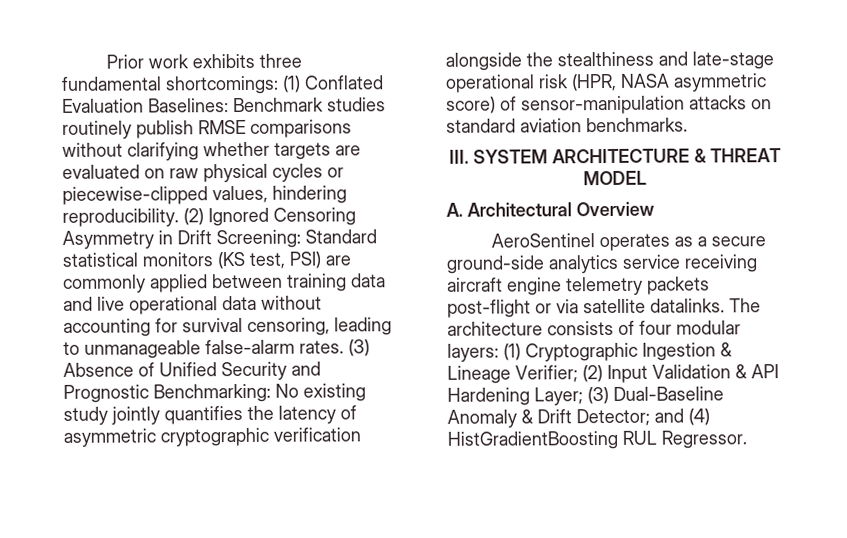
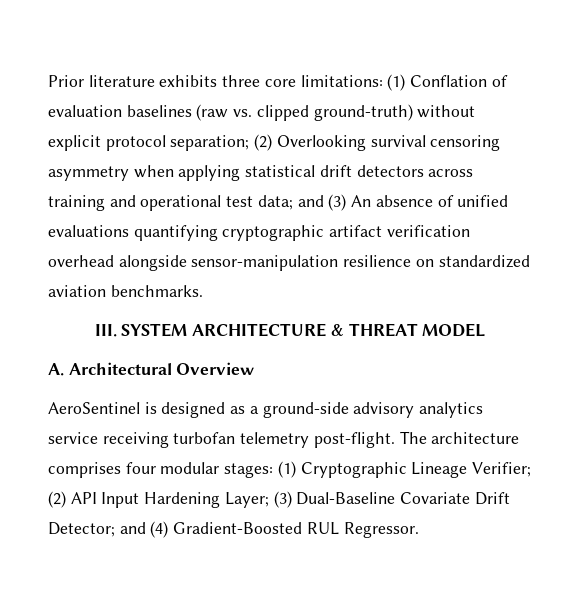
- Prior work exhibits three fundamental shortcomings: (1) Conflated Evaluation Baselines: Benchmark studies routinely publish RMSE comparisons without clarifying whether targets are evaluated on raw physical cycles or piecewise-clipped values, hindering reproducibility. (2) Ignored Censoring Asymmetry in Drift Screening: Standard statistical monitors (KS test, PSI) are commonly applied between training data and live operational data without accounting for survival censoring, leading to unmanageable false-alarm rates. (3) Absence of Unified Security and Prognostic Benchmarking: No existing study jointly quantifies the latency of asymmetric cryptographic verification alongside the stealthiness and late-stage operational risk (HPR, NASA asymmetric score) of sensor-manipulation attacks on standard aviation benchmarks.
+ Prior literature exhibits three core limitations: (1) Conflation of evaluation baselines (raw vs. clipped ground-truth) without explicit protocol separation; (2) Overlooking survival censoring asymmetry when applying statistical drift detectors across training and operational test data; and (3) An absence of unified evaluations quantifying cryptographic artifact verification overhead alongside sensor-manipulation resilience on standardized aviation benchmarks.
- AeroSentinel operates as a secure ground-side analytics service receiving aircraft engine telemetry packets post-flight or via satellite datalinks. The architecture consists of four modular layers: (1) Cryptographic Ingestion & Lineage Verifier; (2) Input Validation & API Hardening Layer; (3) Dual-Baseline Anomaly & Drift Detector; and (4) HistGradientBoosting RUL Regressor.
+ AeroSentinel is designed as a ground-side advisory analytics service receiving turbofan telemetry post-flight. The architecture comprises four modular stages: (1) Cryptographic Lineage Verifier; (2) API Input Hardening Layer; (3) Dual-Baseline Covariate Drift Detector; and (4) Gradient-Boosted RUL Regressor.

